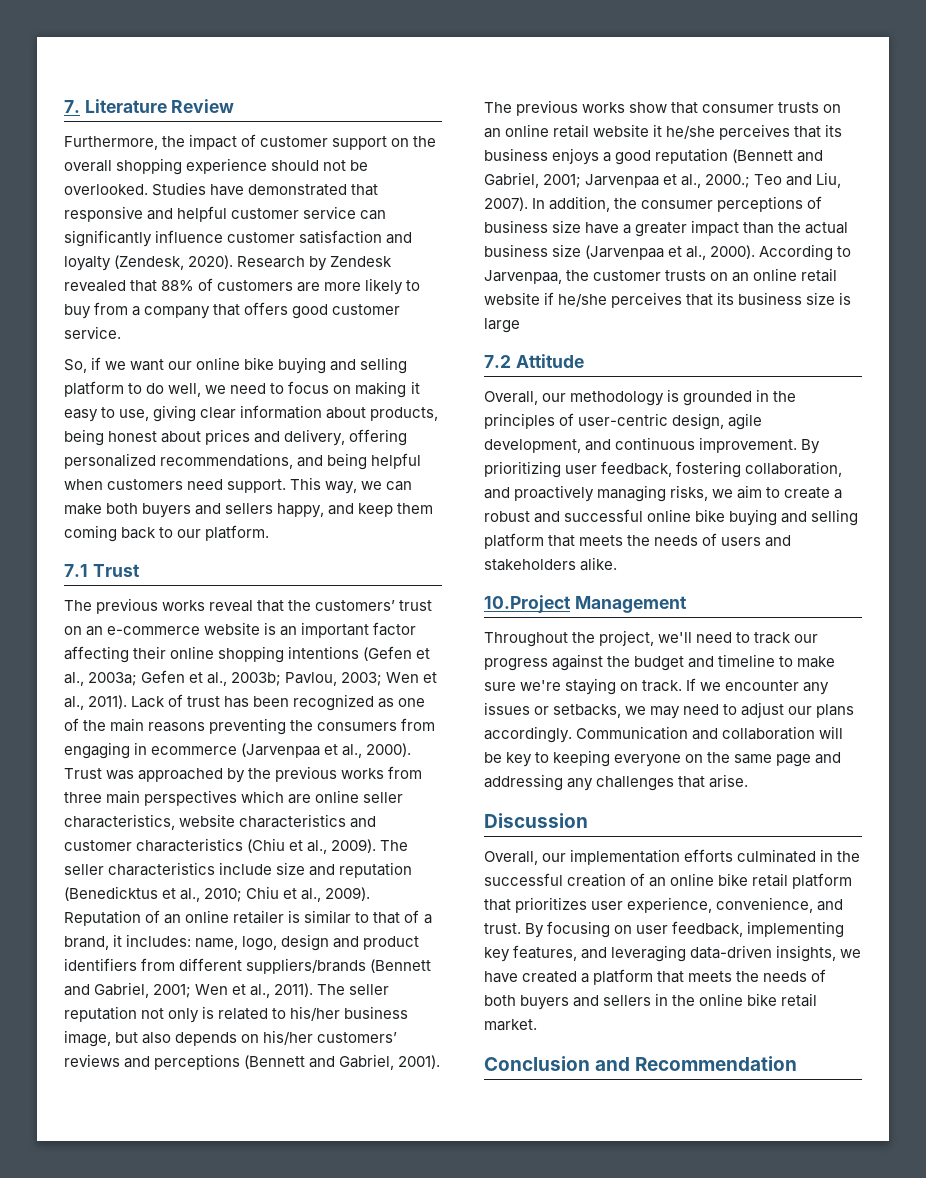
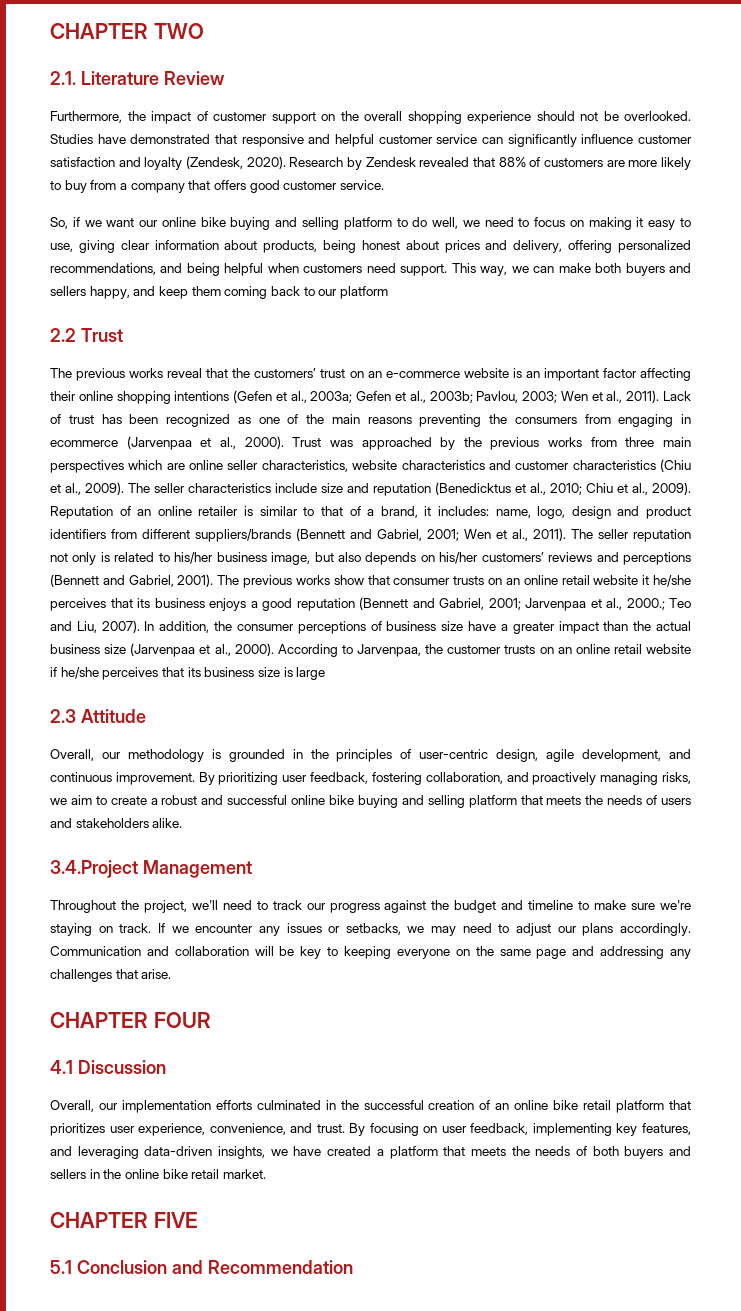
- 7. Literature Review
+ CHAPTER TWO
+ 2.1. Literature Review
- This way, we can make both buyers and sellers happy, and keep them coming back to our platform.
- 7.1 Trust
+ This way, we can make both buyers and sellers happy, and keep them coming back to our platform
+ 2.2 Trust
- 7.2 Attitude
+ 2.3 Attitude
- 10.Project Management
+ 3.4.Project Management
- Discussion
+ CHAPTER FOUR
+ 4.1 Discussion
- Conclusion and Recommendation
+ CHAPTER FIVE
+ 5.1 Conclusion and Recommendation

